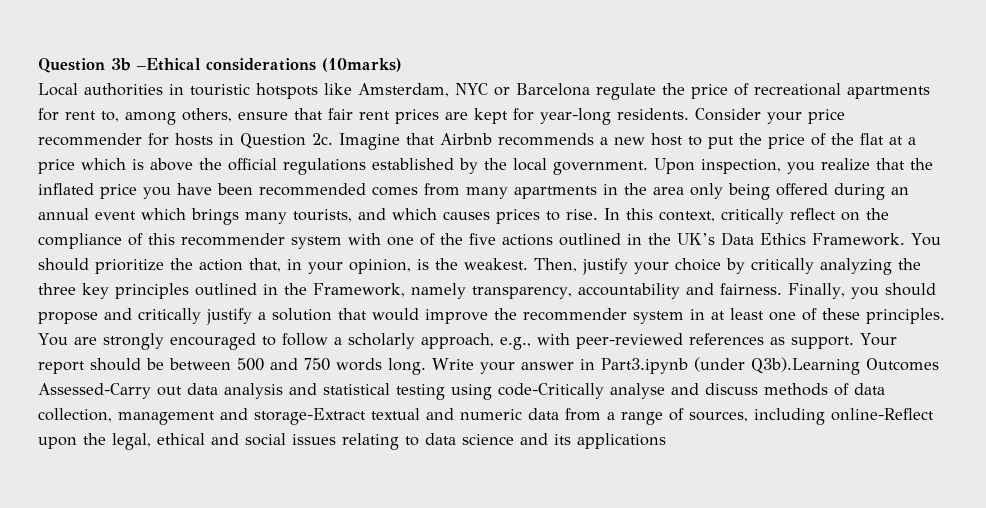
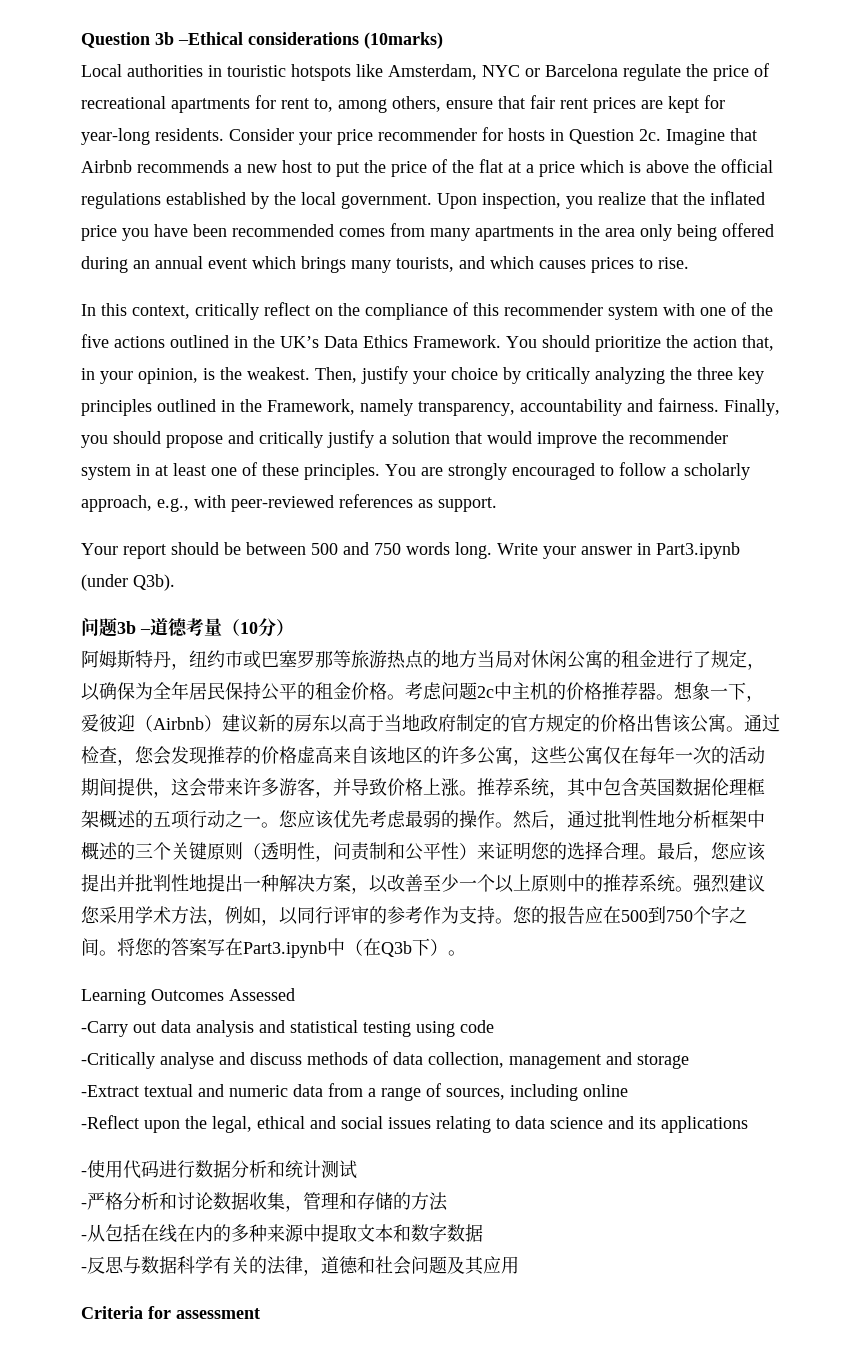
- Upon inspection, you realize that the inflated price you have been recommended comes from many apartments in the area only being offered during an annual event which brings many tourists, and which causes prices to rise. In this context, critically reflect on the compliance of this recommender system with one of the five actions outlined in the UK’s Data Ethics Framework.
+ Upon inspection, you realize that the inflated price you have been recommended comes from many apartments in the area only being offered during an annual event which brings many tourists, and which causes prices to rise.
+ In this context, critically reflect on the compliance of this recommender system with one of the five actions outlined in the UK’s Data Ethics Framework.
- You are strongly encouraged to follow a scholarly approach, e.g., with peer-reviewed references as support. Your report should be between 500 and 750 words long.
+ You are strongly encouraged to follow a scholarly approach, e.g., with peer-reviewed references as support.
+ Your report should be between 500 and 750 words long.
- Write your answer in Part3.ipynb (under Q3b).Learning Outcomes Assessed-Carry out data analysis and statistical testing using code-Critically analyse and discuss methods of data collection, management and storage-Extract textual and numeric data from a range of sources, including online-Reflect upon the legal, ethical and social issues relating to data science and its applications
+ Write your answer in Part3.ipynb (under Q3b).
+ 问题3b –道德考量（10分）
+ 阿姆斯特丹，纽约市或巴塞罗那等旅游热点的地方当局对休闲公寓的租金进行了规定，以确保为全年居民保持公平的租金价格。考虑问题2c中主机的价格推荐器。想象一下，爱彼迎（Airbnb）建议新的房东以高于当地政府制定的官方规定的价格出售该公寓。通过检查，您会发现推荐的价格虚高来自该地区的许多公寓，这些公寓仅在每年一次的活动期间提供，这会带来许多游客，并导致价格上涨。推荐系统，其中包含英国数据伦理框架概述的五项行动之一。您应该优先考虑最弱的操作。然后，通过批判性地分析框架中概述的三个关键原则（透明性，问责制和公平性）来证明您的选择合理。最后，您应该提出并批判性地提出一种解决方案，以改善至少一个以上原则中的推荐系统。强烈建议您采用学术方法，例如，以同行评审的参考作为支持。您的报告应在500到750个字之间。将您的答案写在Part3.ipynb中（在Q3b下）。
+ Learning Outcomes Assessed
+ -Carry out data analysis and statistical testing using code
+ -Critically analyse and discuss methods of data collection, management and storage
+ -Extract textual and numeric data from a range of sources, including online
+ -Reflect upon the legal, ethical and social issues relating to data science and its applications
+ -使用代码进行数据分析和统计测试
+ -严格分析和讨论数据收集，管理和存储的方法
+ -从包括在线在内的多种来源中提取文本和数字数据
+ -反思与数据科学有关的法律，道德和社会问题及其应用
+ Criteria for assessment

